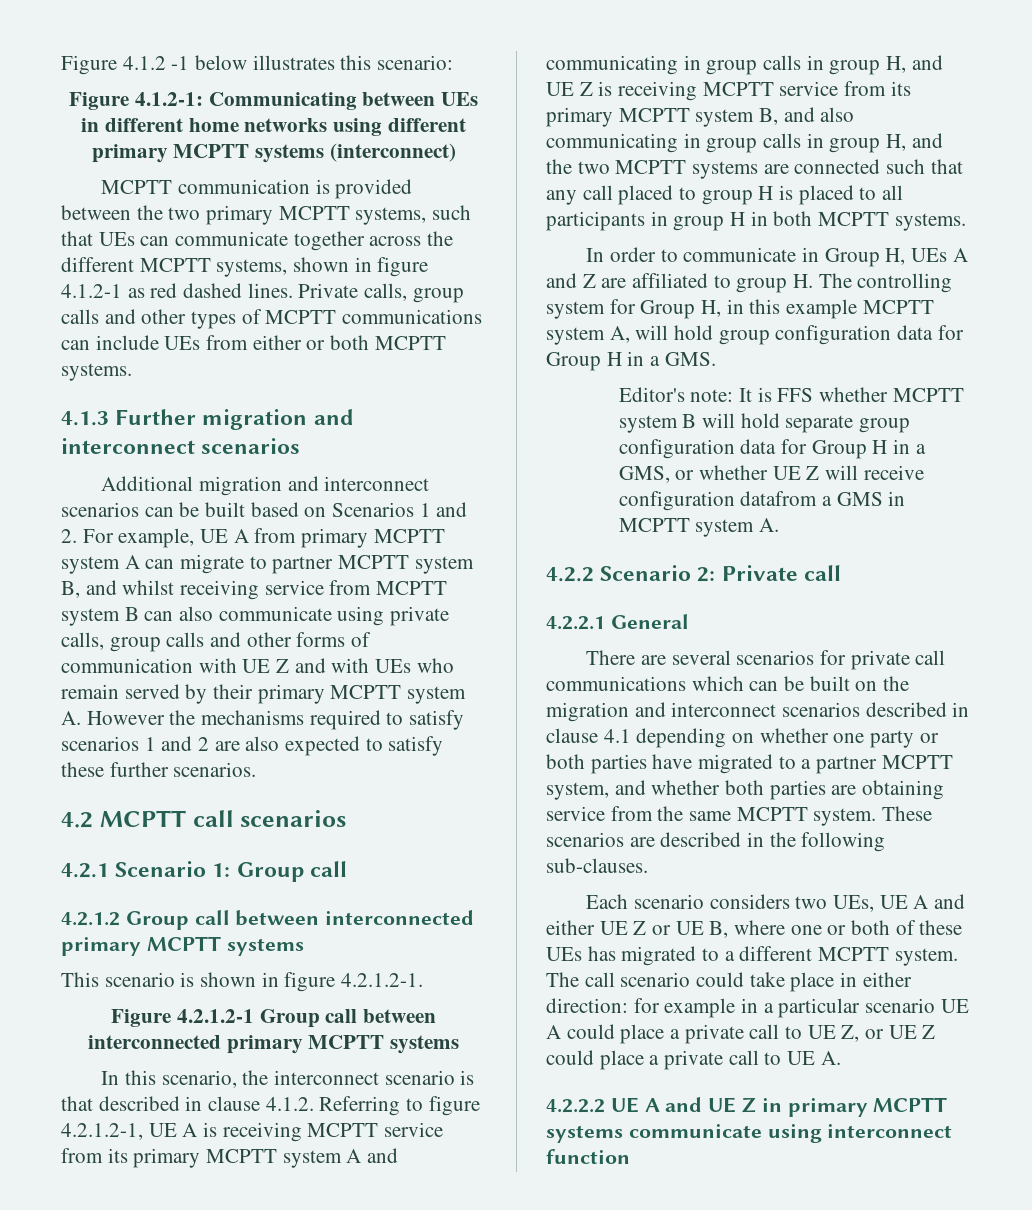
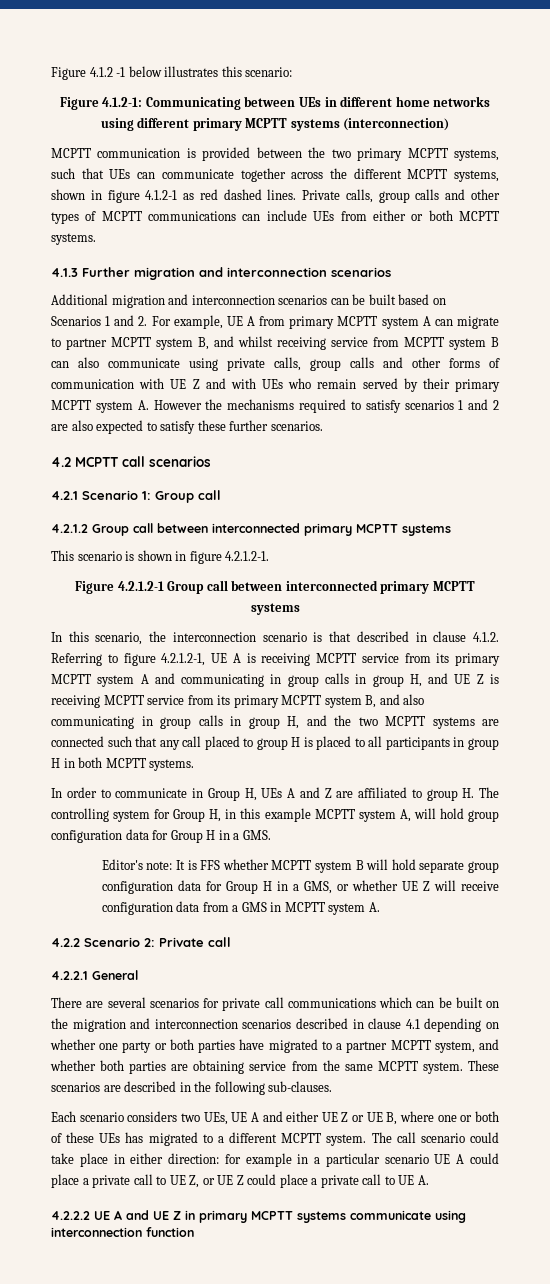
- Figure 4.1.2-1: Communicating between UEs in different home networks using different primary MCPTT systems (interconnect)
+ Figure 4.1.2-1: Communicating between UEs in different home networks using different primary MCPTT systems (interconnection)
- 4.1.3 Further migration and interconnect scenarios
+ 4.1.3 Further migration and interconnection scenarios
- Additional migration and interconnect scenarios can be built based on Scenarios 1 and 2. For example, UE A from primary MCPTT system A can migrate to partner MCPTT system B, and whilst receiving service from MCPTT system B can also communicate using private calls, group calls and other forms of communication with UE Z and with UEs who remain served by their primary MCPTT system A. However the mechanisms required to satisfy scenarios 1 and 2 are also expected to satisfy these further scenarios.
+ Additional migration and interconnection scenarios can be built based on Scenarios 1 and 2. For example, UE A from primary MCPTT system A can migrate to partner MCPTT system B, and whilst receiving service from MCPTT system B can also communicate using private calls, group calls and other forms of communication with UE Z and with UEs who remain served by their primary MCPTT system A. However the mechanisms required to satisfy scenarios 1 and 2 are also expected to satisfy these further scenarios.
- In this scenario, the interconnect scenario is that described in clause 4.1.2. Referring to figure 4.2.1.2-1, UE A is receiving MCPTT service from its primary MCPTT system A and communicating in group calls in group H, and UE Z is receiving MCPTT service from its primary MCPTT system B, and also communicating in group calls in group H, and the two MCPTT systems are connected such that any call placed to group H is placed to all participants in group H in both MCPTT systems.
+ In this scenario, the interconnection scenario is that described in clause 4.1.2. Referring to figure 4.2.1.2-1, UE A is receiving MCPTT service from its primary MCPTT system A and communicating in group calls in group H, and UE Z is receiving MCPTT service from its primary MCPTT system B, and also communicating in group calls in group H, and the two MCPTT systems are connected such that any call placed to group H is placed to all participants in group H in both MCPTT systems.
- Editor's note: It is FFS whether MCPTT system B will hold separate group configuration data for Group H in a GMS, or whether UE Z will receive configuration datafrom a GMS in MCPTT system A.
+ Editor's note: It is FFS whether MCPTT system B will hold separate group configuration data for Group H in a GMS, or whether UE Z will receive configuration data from a GMS in MCPTT system A.
- There are several scenarios for private call communications which can be built on the migration and interconnect scenarios described in clause 4.1 depending on whether one party or both parties have migrated to a partner MCPTT system, and whether both parties are obtaining service from the same MCPTT system.
+ There are several scenarios for private call communications which can be built on the migration and interconnection scenarios described in clause 4.1 depending on whether one party or both parties have migrated to a partner MCPTT system, and whether both parties are obtaining service from the same MCPTT system.
- 4.2.2.2 UE A and UE Z in primary MCPTT systems communicate using interconnect function
+ 4.2.2.2 UE A and UE Z in primary MCPTT systems communicate using interconnection function

